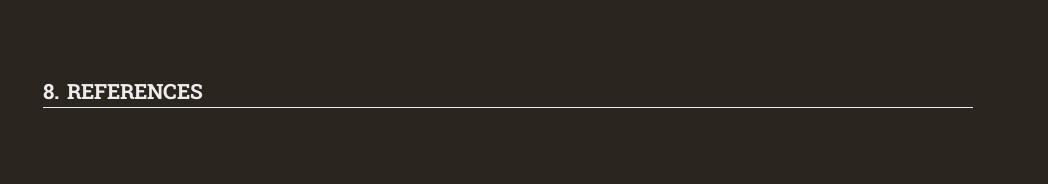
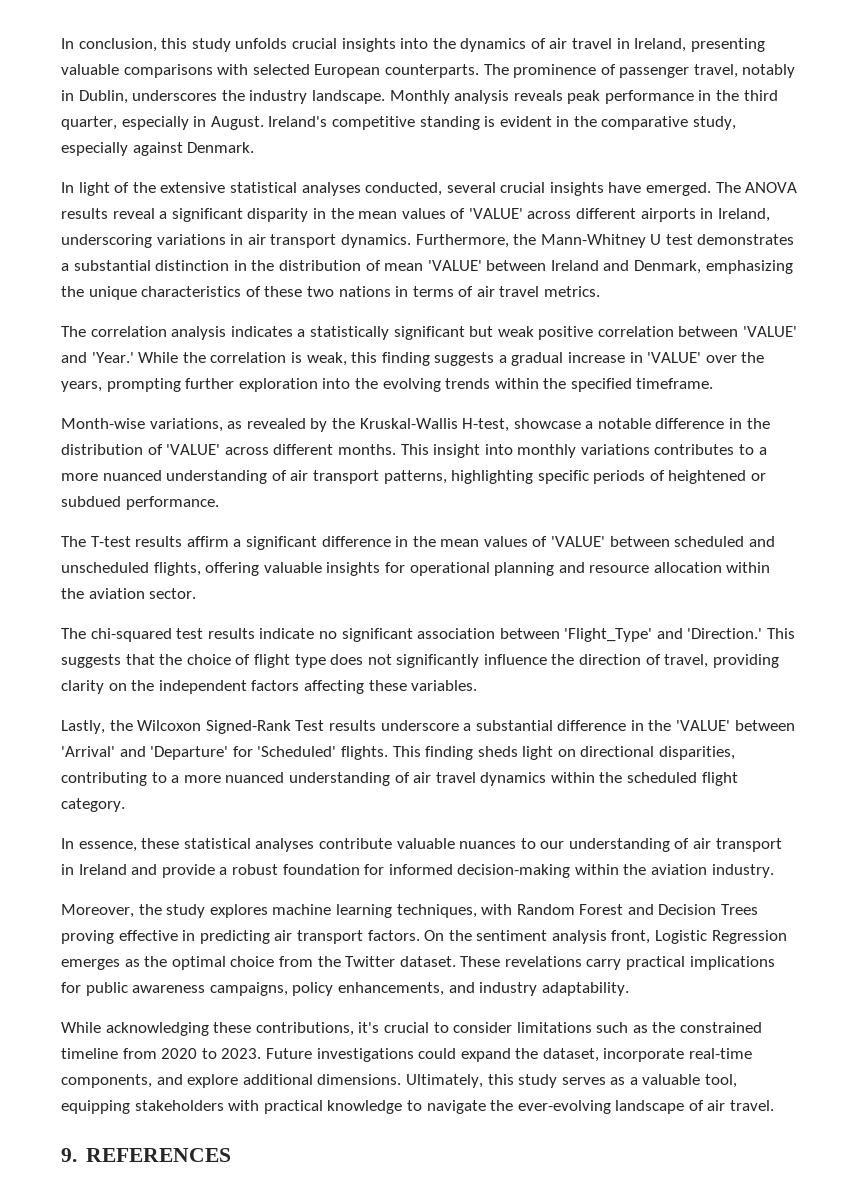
- 8. REFERENCES
+ In conclusion, this study unfolds crucial insights into the dynamics of air travel in Ireland, presenting valuable comparisons with selected European counterparts. The prominence of passenger travel, notably in Dublin, underscores the industry landscape. Monthly analysis reveals peak performance in the third quarter, especially in August. Ireland's competitive standing is evident in the comparative study, especially against Denmark.
+ In light of the extensive statistical analyses conducted, several crucial insights have emerged. The ANOVA results reveal a significant disparity in the mean values of 'VALUE' across different airports in Ireland, underscoring variations in air transport dynamics. Furthermore, the Mann-Whitney U test demonstrates a substantial distinction in the distribution of mean 'VALUE' between Ireland and Denmark, emphasizing the unique characteristics of these two nations in terms of air travel metrics.
+ The correlation analysis indicates a statistically significant but weak positive correlation between 'VALUE' and 'Year.' While the correlation is weak, this finding suggests a gradual increase in 'VALUE' over the years, prompting further exploration into the evolving trends within the specified timeframe.
+ Month-wise variations, as revealed by the Kruskal-Wallis H-test, showcase a notable difference in the distribution of 'VALUE' across different months. This insight into monthly variations contributes to a more nuanced understanding of air transport patterns, highlighting specific periods of heightened or subdued performance.
+ The T-test results affirm a significant difference in the mean values of 'VALUE' between scheduled and unscheduled flights, offering valuable insights for operational planning and resource allocation within the aviation sector.
+ The chi-squared test results indicate no significant association between 'Flight_Type' and 'Direction.' This suggests that the choice of flight type does not significantly influence the direction of travel, providing clarity on the independent factors affecting these variables.
+ Lastly, the Wilcoxon Signed-Rank Test results underscore a substantial difference in the 'VALUE' between 'Arrival' and 'Departure' for 'Scheduled' flights. This finding sheds light on directional disparities, contributing to a more nuanced understanding of air travel dynamics within the scheduled flight category.
+ In essence, these statistical analyses contribute valuable nuances to our understanding of air transport in Ireland and provide a robust foundation for informed decision-making within the aviation industry.
+ Moreover, the study explores machine learning techniques, with Random Forest and Decision Trees proving effective in predicting air transport factors. On the sentiment analysis front, Logistic Regression emerges as the optimal choice from the Twitter dataset. These revelations carry practical implications for public awareness campaigns, policy enhancements, and industry adaptability.
+ While acknowledging these contributions, it's crucial to consider limitations such as the constrained timeline from 2020 to 2023. Future investigations could expand the dataset, incorporate real-time components, and explore additional dimensions. Ultimately, this study serves as a valuable tool, equipping stakeholders with practical knowledge to navigate the ever-evolving landscape of air travel.
+ 9. REFERENCES

